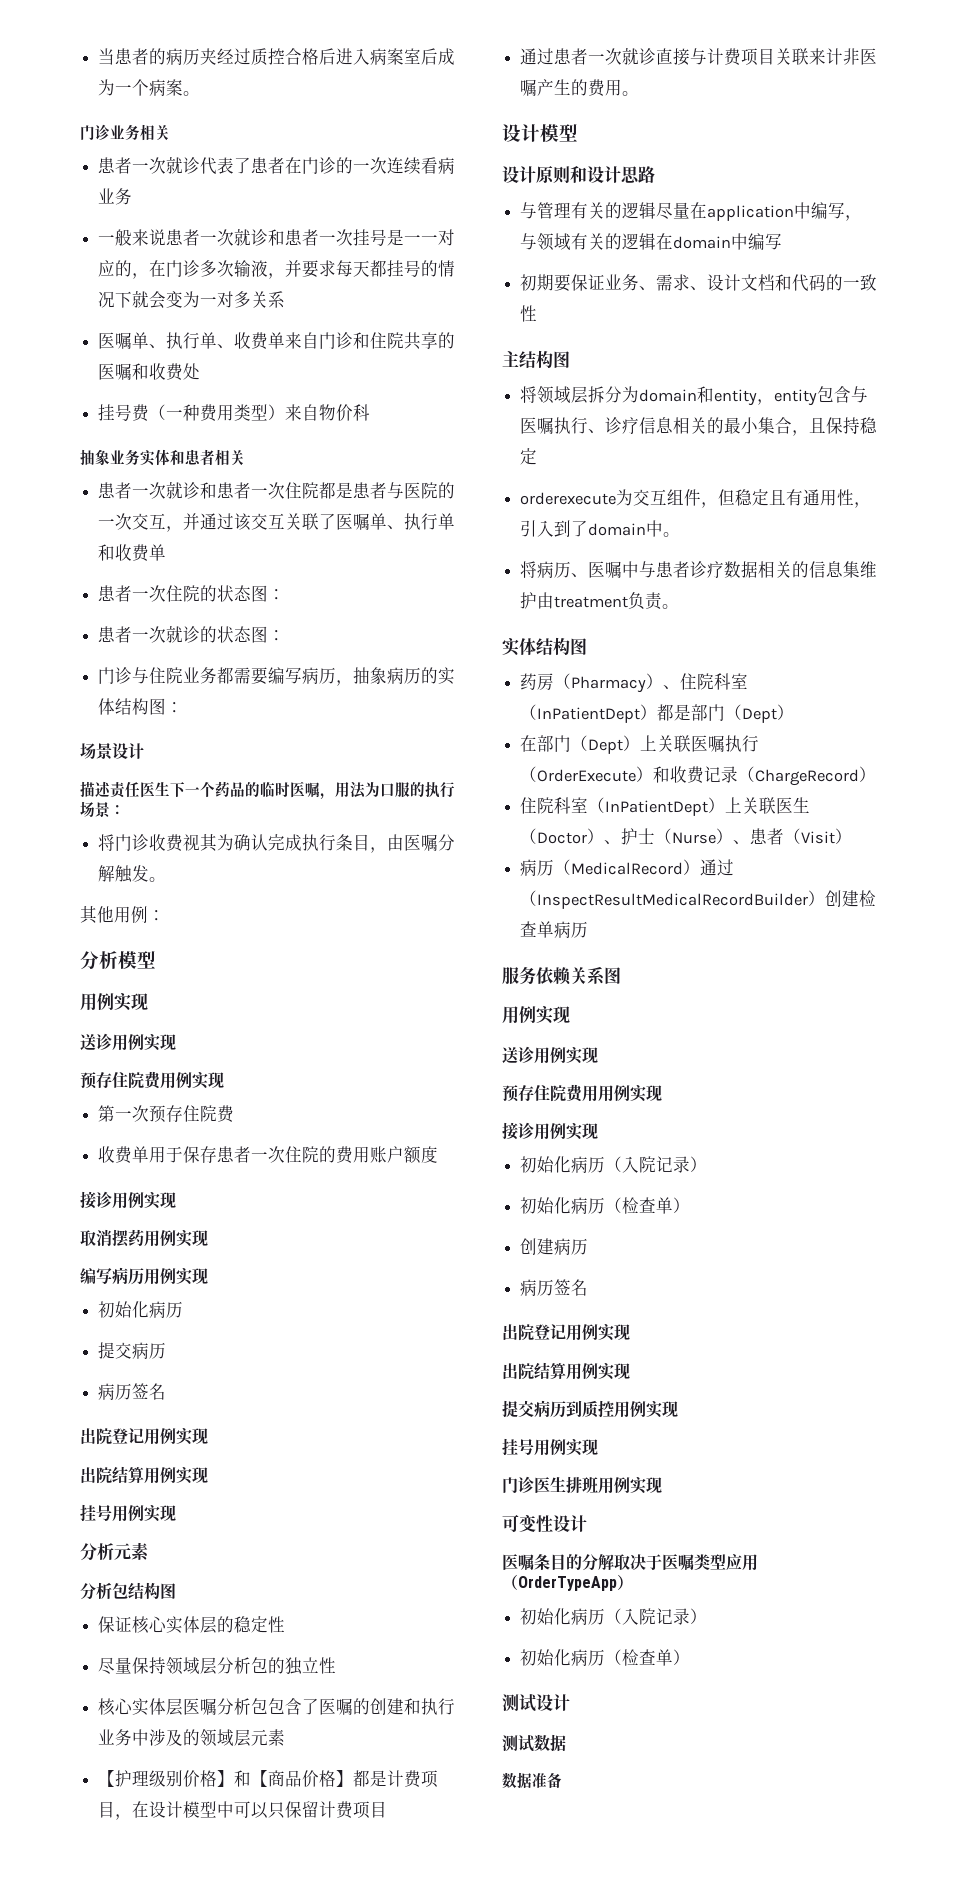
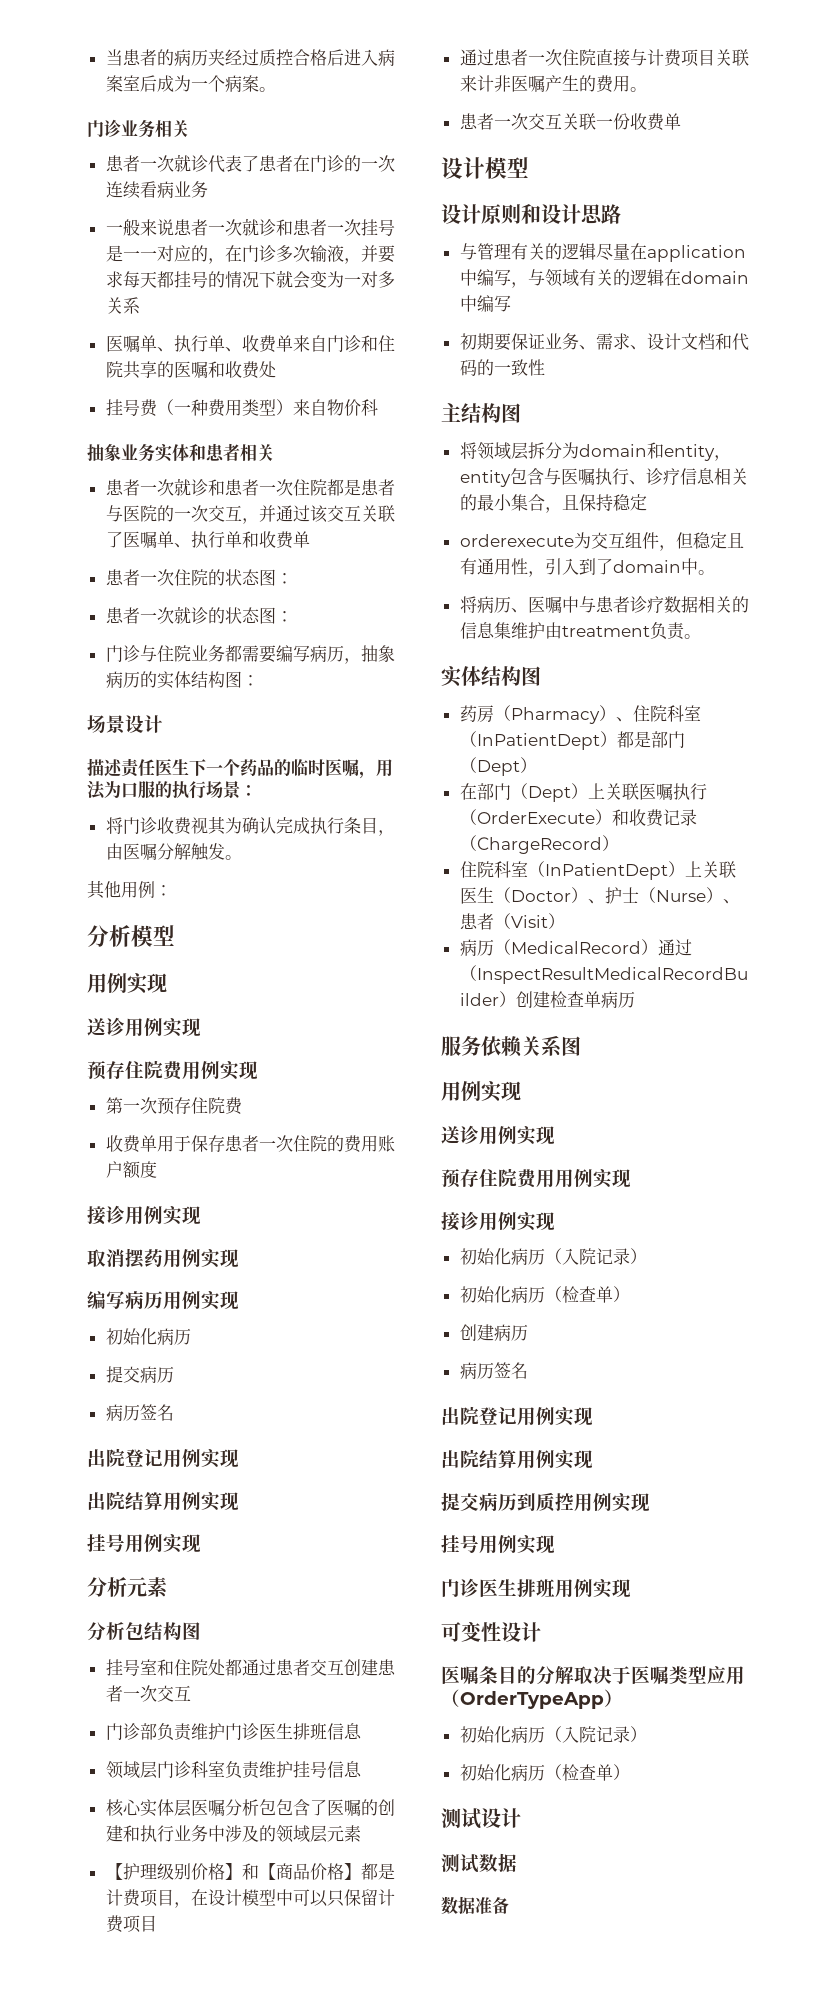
- 保证核心实体层的稳定性
- 尽量保持领域层分析包的独立性
+ 挂号室和住院处都通过患者交互创建患者一次交互
+ 门诊部负责维护门诊医生排班信息
+ 领域层门诊科室负责维护挂号信息
- 通过患者一次就诊直接与计费项目关联来计非医嘱产生的费用。
+ 通过患者一次住院直接与计费项目关联来计非医嘱产生的费用。
+ 患者一次交互关联一份收费单

